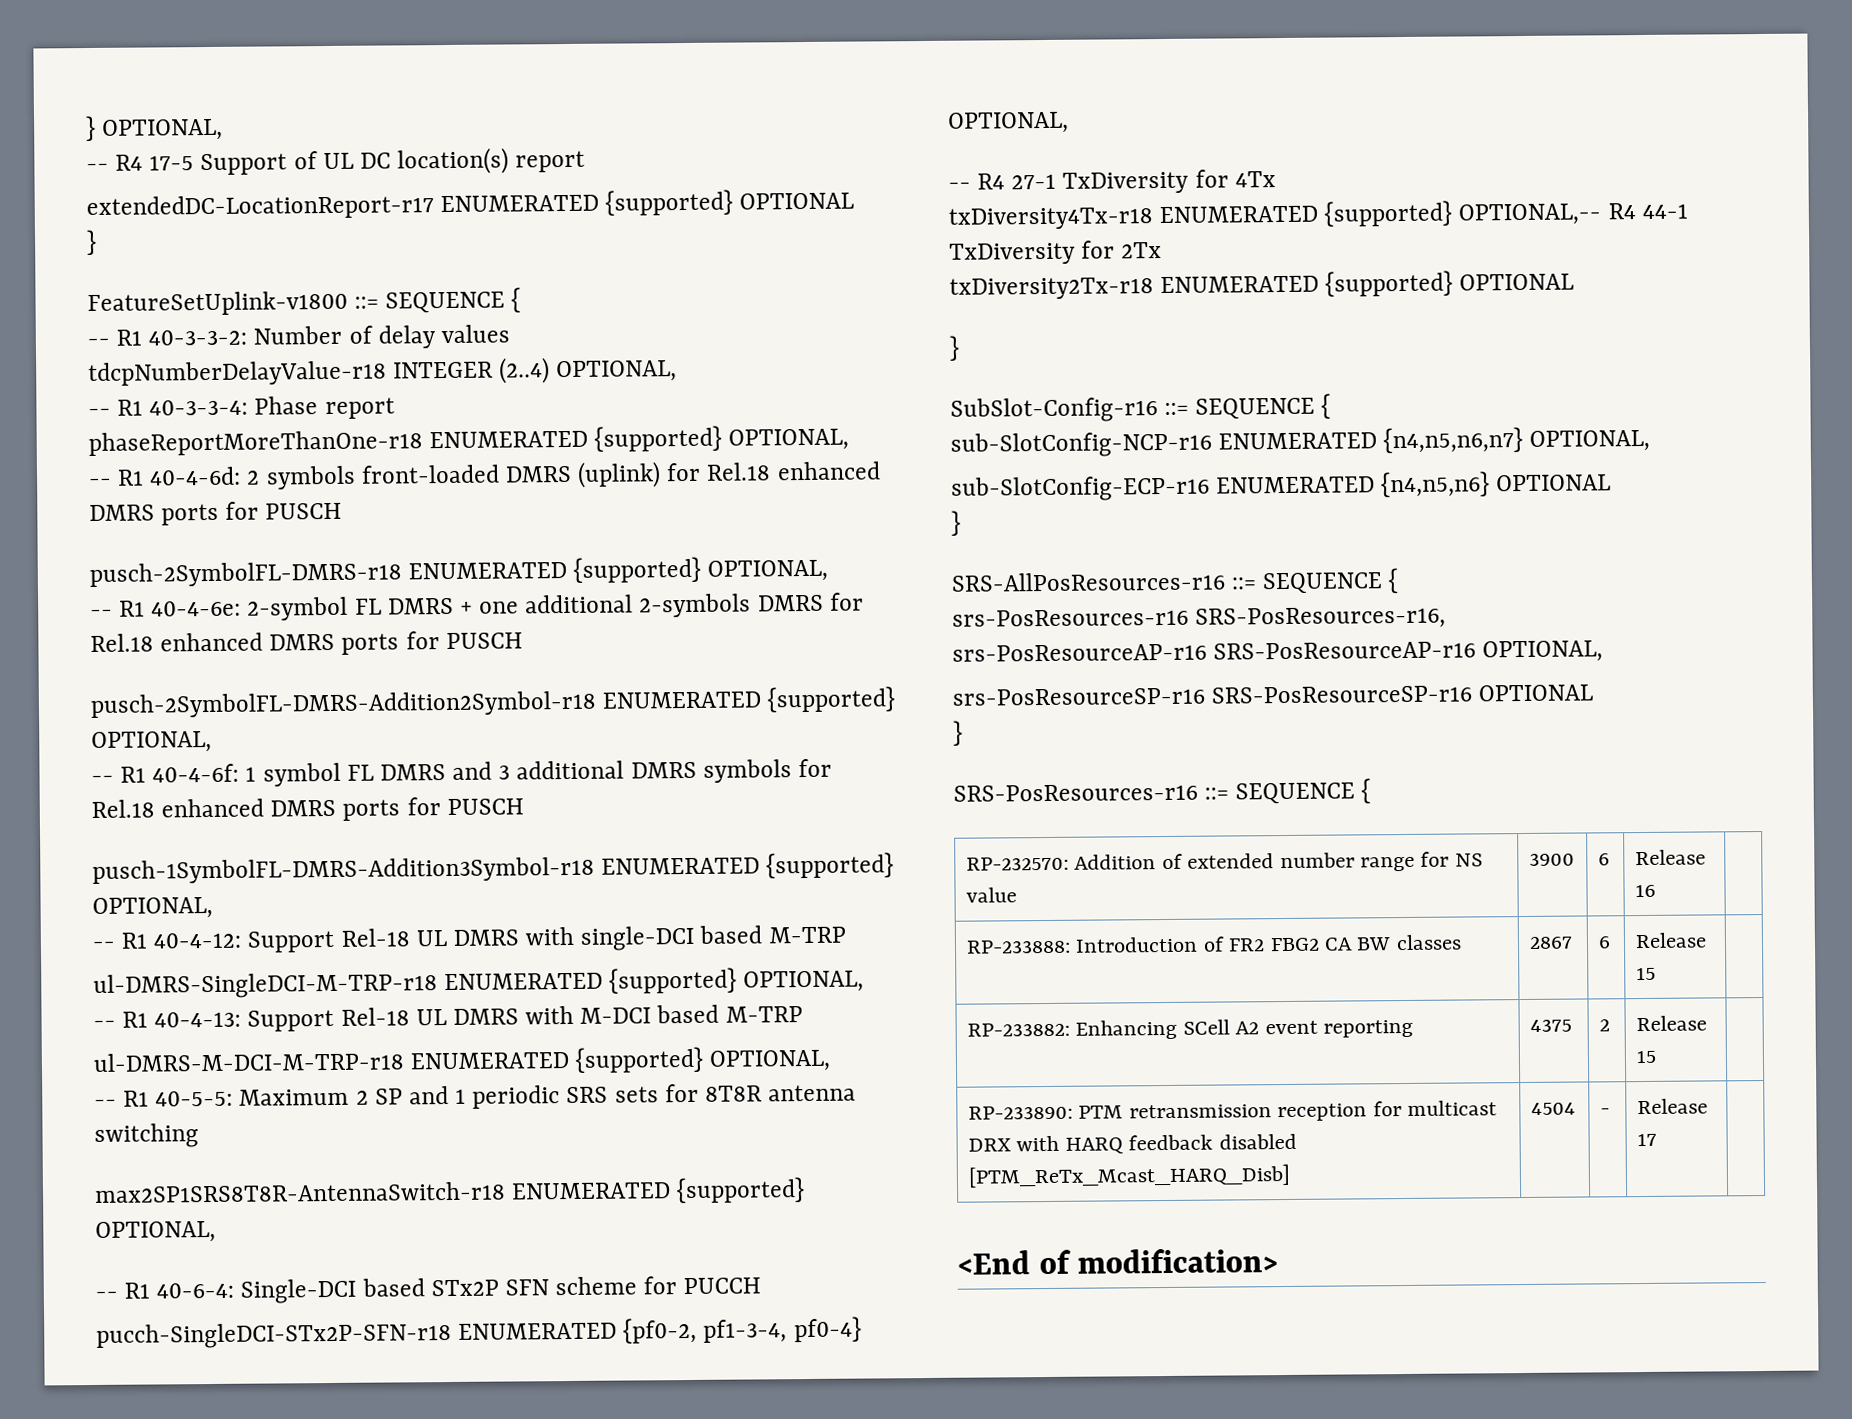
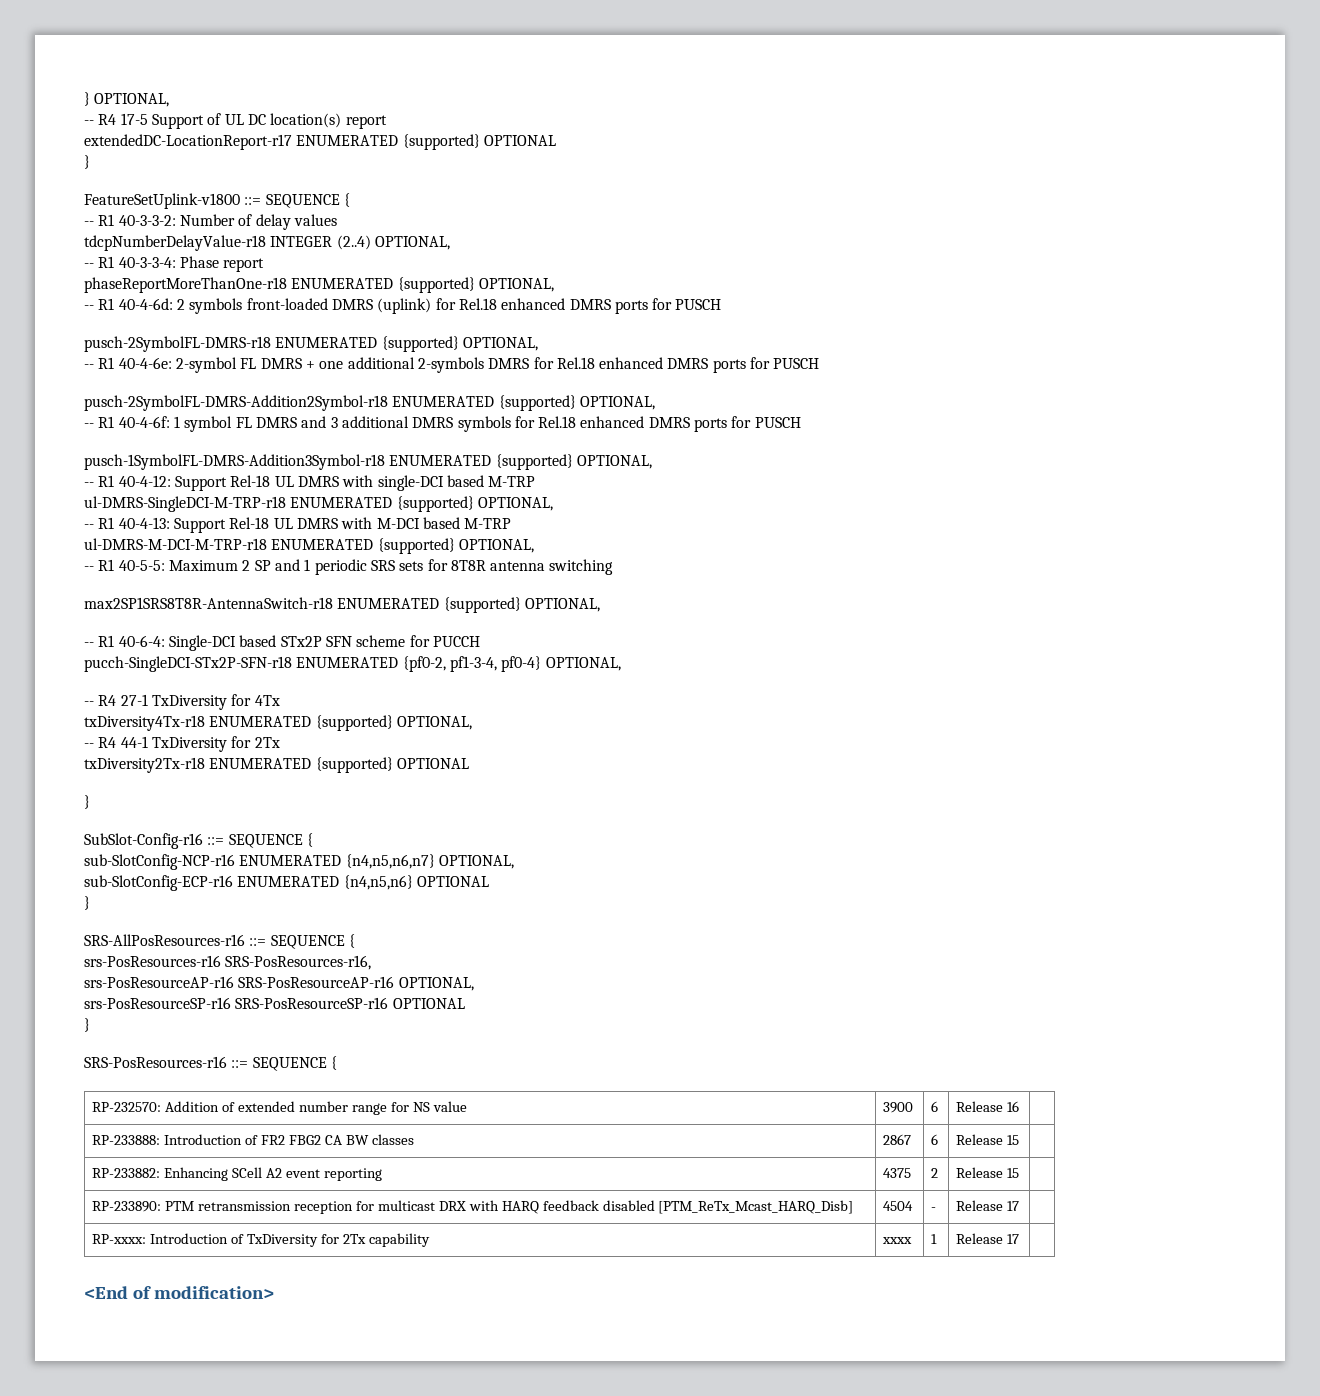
- txDiversity4Tx-r18 ENUMERATED {supported} OPTIONAL,-- R4 44-1 TxDiversity for 2Tx
+ txDiversity4Tx-r18 ENUMERATED {supported} OPTIONAL,
+ -- R4 44-1 TxDiversity for 2Tx
+ RP-xxxx: Introduction of TxDiversity for 2Tx capability | xxxx | 1 | Release 17 |

